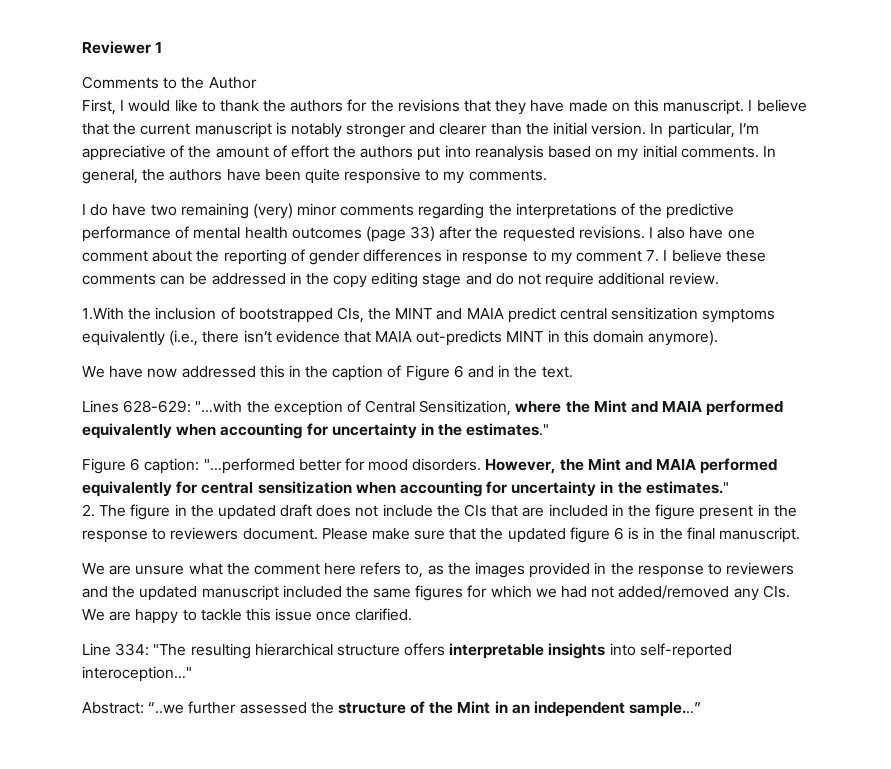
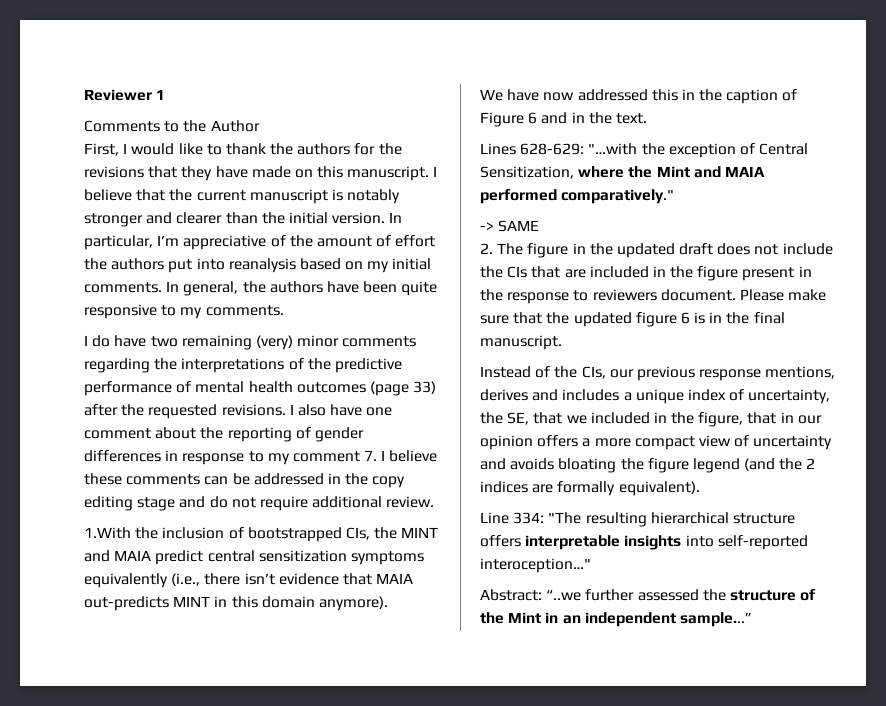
- Lines 628-629: "…with the exception of Central Sensitization, where the Mint and MAIA performed equivalently when accounting for uncertainty in the estimates."
- Figure 6 caption: "…performed better for mood disorders. However, the Mint and MAIA performed equivalently for central sensitization when accounting for uncertainty in the estimates."
+ Lines 628-629: "…with the exception of Central Sensitization, where the Mint and MAIA performed comparatively."
+ -> SAME
- We are unsure what the comment here refers to, as the images provided in the response to reviewers and the updated manuscript included the same figures for which we had not added/removed any CIs. We are happy to tackle this issue once clarified.
+ Instead of the CIs, our previous response mentions, derives and includes a unique index of uncertainty, the SE, that we included in the figure, that in our opinion offers a more compact view of uncertainty and avoids bloating the figure legend (and the 2 indices are formally equivalent).

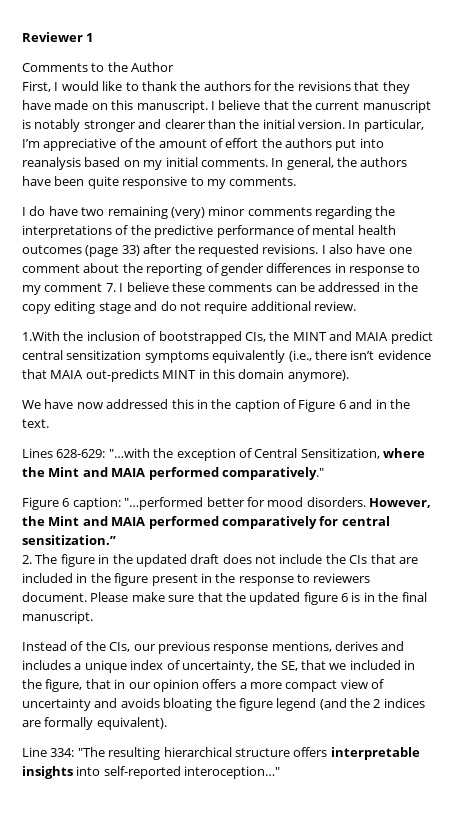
- -> SAME
+ Figure 6 caption: "…performed better for mood disorders. However, the Mint and MAIA performed comparatively for central sensitization.”
- Abstract: “..we further assessed the structure of the Mint in an independent sample...”

